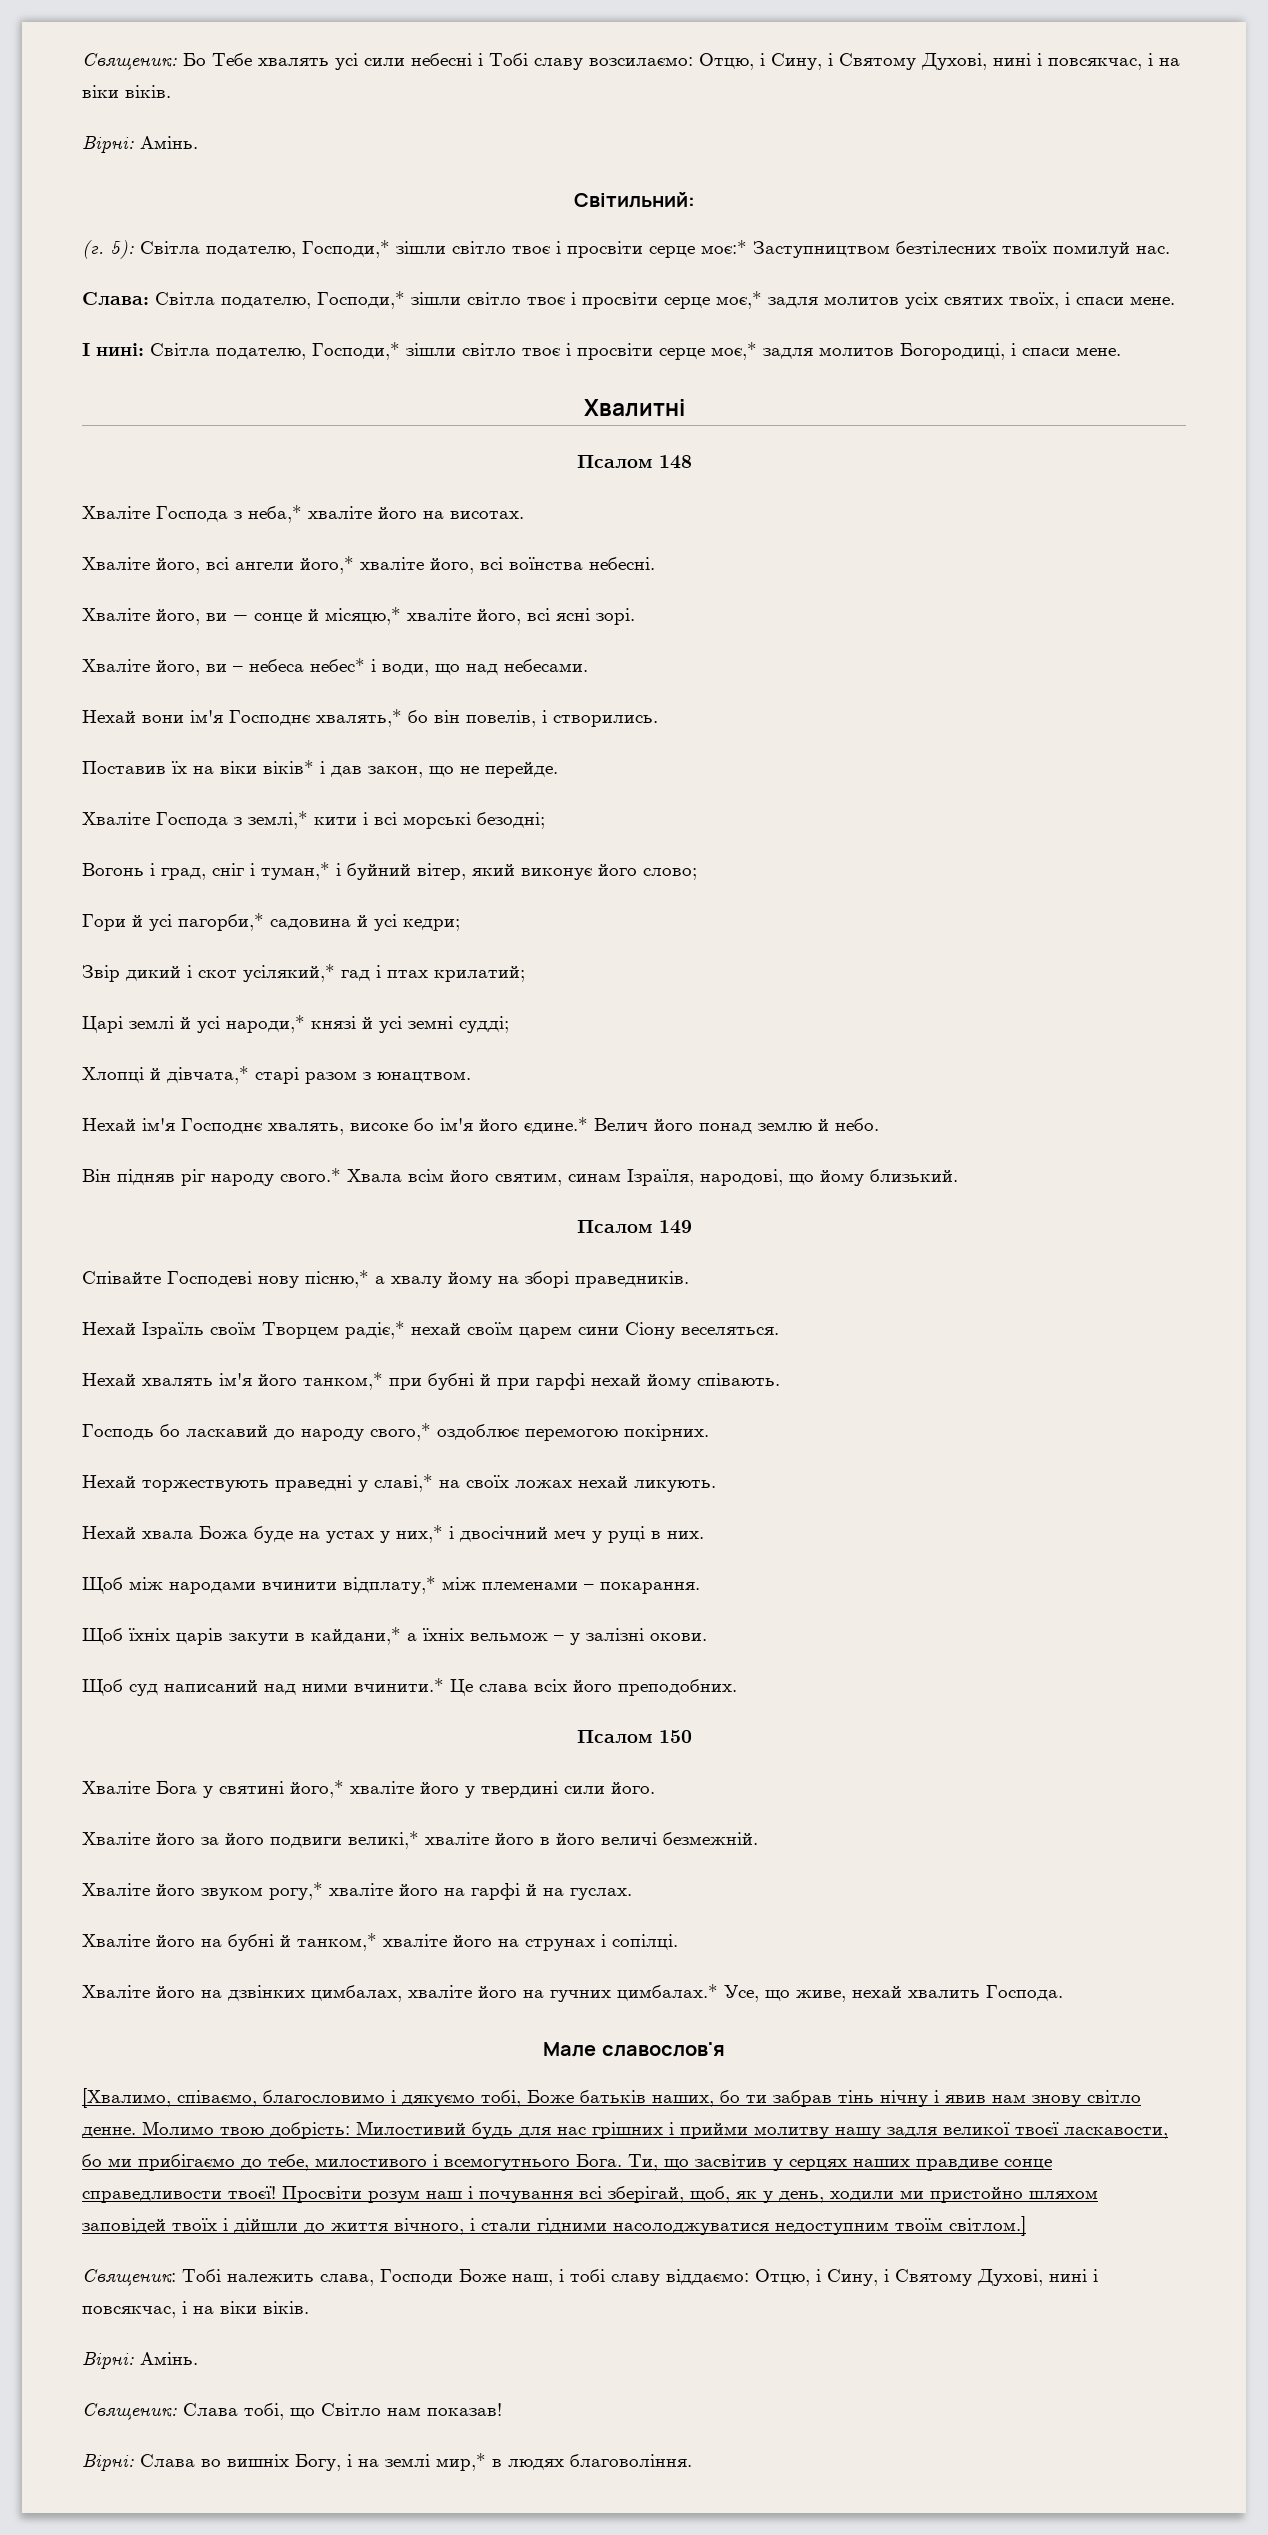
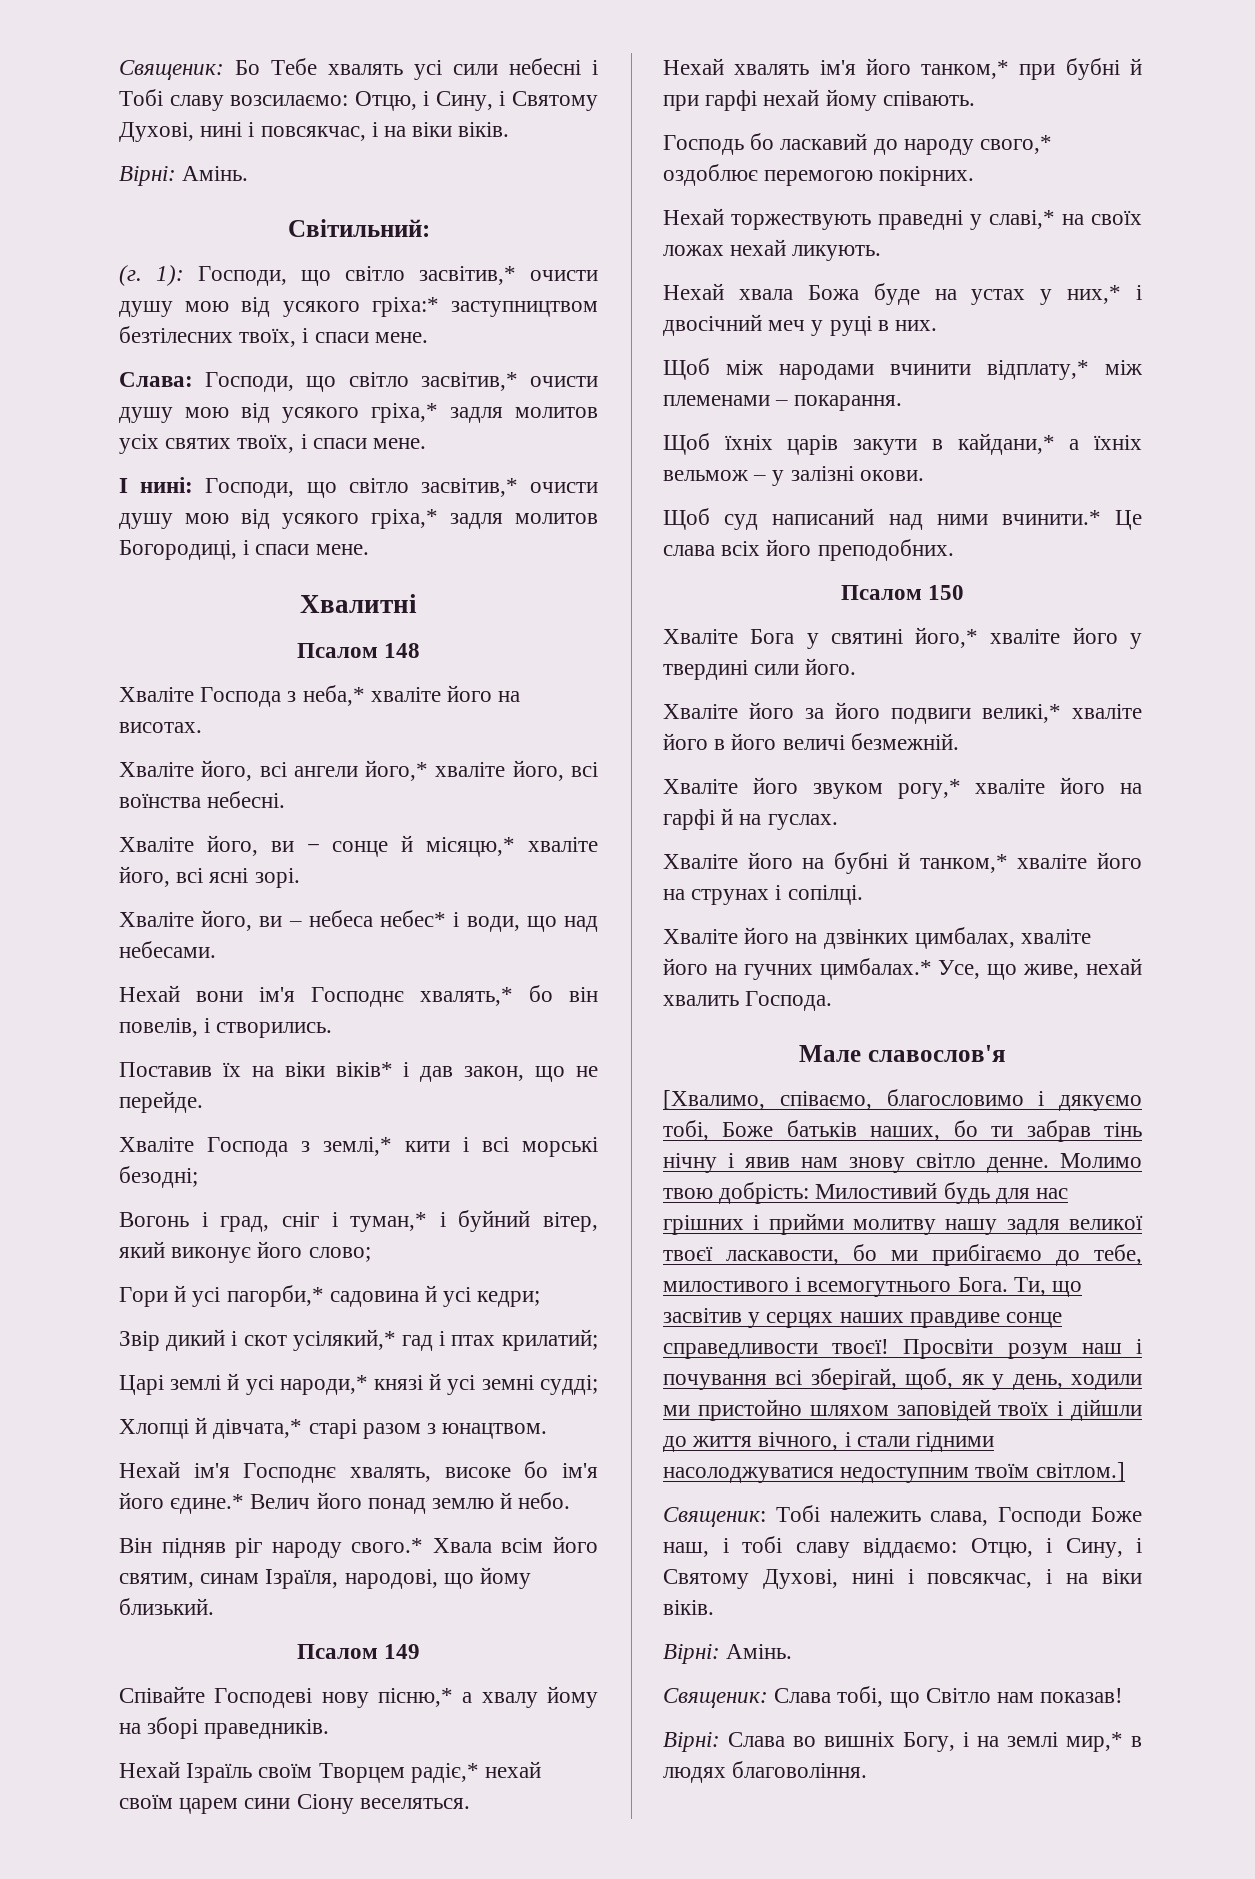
- (г. 5): Світла подателю, Господи,* зішли світло твоє і просвіти серце моє:* Заступництвом безтілесних твоїх помилуй нас.
- Слава: Світла подателю, Господи,* зішли світло твоє і просвіти серце моє,* задля молитов усіх святих твоїх, і спаси мене.
+ (г. 1): Господи, що світло засвітив,* очисти душу мою від усякого гріха:* заступництвом безтілесних твоїх, і спаси мене.
+ Слава: Господи, що світло засвітив,* очисти душу мою від усякого гріха,* задля молитов усіх святих твоїх, і спаси мене.
- І нині: Світла подателю, Господи,* зішли світло твоє і просвіти серце моє,* задля молитов Богородиці, і спаси мене.
+ І нині: Господи, що світло засвітив,* очисти душу мою від усякого гріха,* задля молитов Богородиці, і спаси мене.

